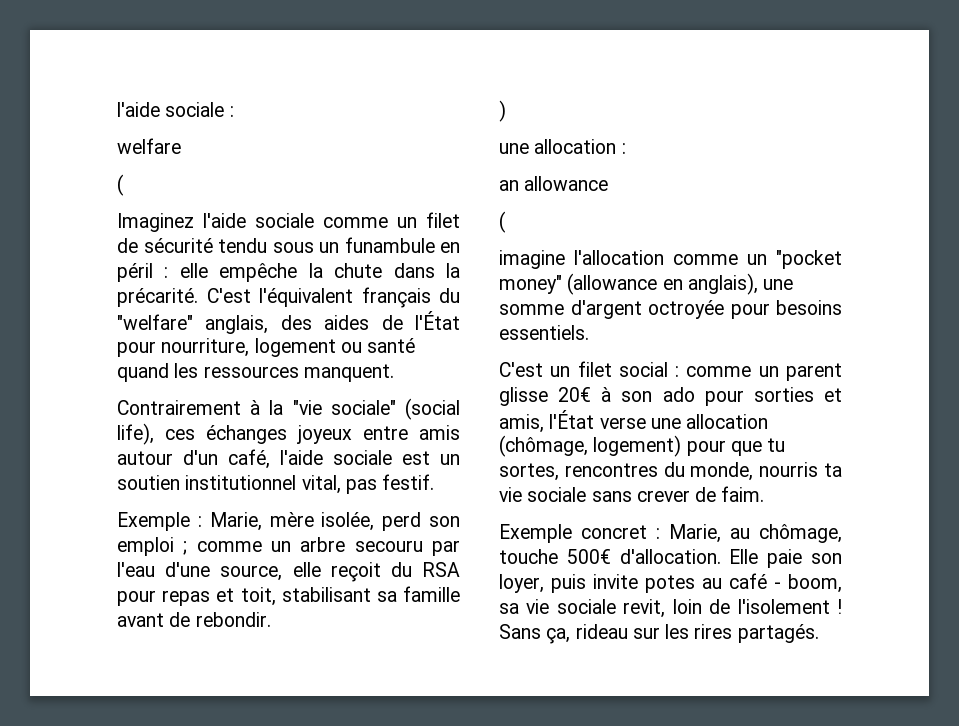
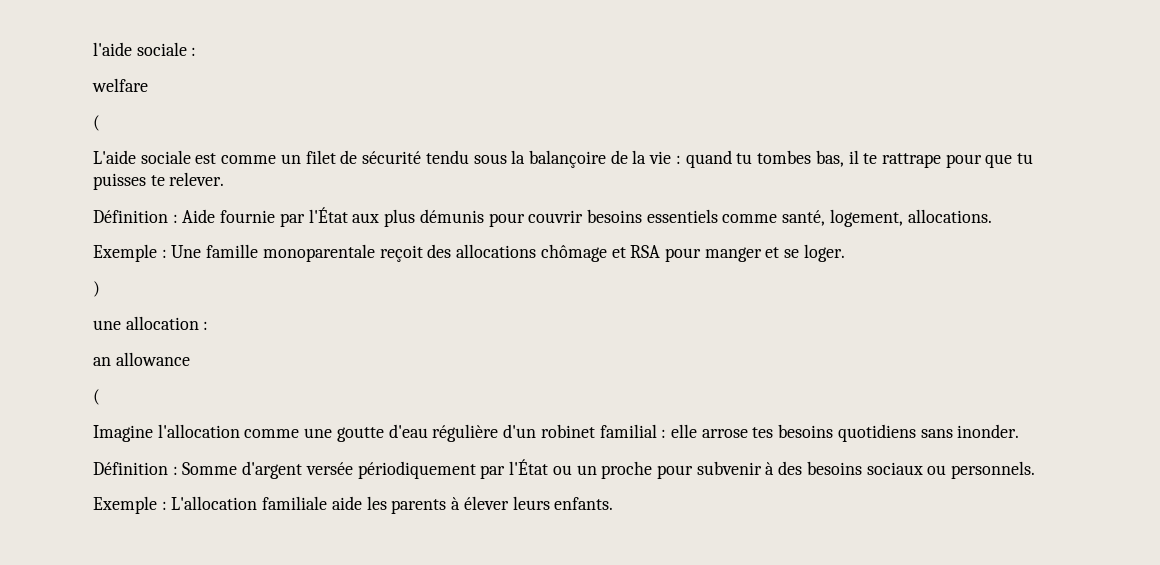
- Imaginez l'aide sociale comme un filet de sécurité tendu sous un funambule en péril : elle empêche la chute dans la précarité. C'est l'équivalent français du "welfare" anglais, des aides de l'État pour nourriture, logement ou santé quand les ressources manquent.
- Contrairement à la "vie sociale" (social life), ces échanges joyeux entre amis autour d'un café, l'aide sociale est un soutien institutionnel vital, pas festif.
- Exemple : Marie, mère isolée, perd son emploi ; comme un arbre secouru par l'eau d'une source, elle reçoit du RSA pour repas et toit, stabilisant sa famille avant de rebondir.
+ L'aide sociale est comme un filet de sécurité tendu sous la balançoire de la vie : quand tu tombes bas, il te rattrape pour que tu puisses te relever.
+ Définition : Aide fournie par l'État aux plus démunis pour couvrir besoins essentiels comme santé, logement, allocations.
+ Exemple : Une famille monoparentale reçoit des allocations chômage et RSA pour manger et se loger.
- imagine l'allocation comme un "pocket money" (allowance en anglais), une somme d'argent octroyée pour besoins essentiels.
- C'est un filet social : comme un parent glisse 20€ à son ado pour sorties et amis, l'État verse une allocation (chômage, logement) pour que tu sortes, rencontres du monde, nourris ta vie sociale sans crever de faim.
- Exemple concret : Marie, au chômage, touche 500€ d'allocation. Elle paie son loyer, puis invite potes au café - boom, sa vie sociale revit, loin de l'isolement ! Sans ça, rideau sur les rires partagés.
+ Imagine l'allocation comme une goutte d'eau régulière d'un robinet familial : elle arrose tes besoins quotidiens sans inonder.
+ Définition : Somme d'argent versée périodiquement par l'État ou un proche pour subvenir à des besoins sociaux ou personnels.
+ Exemple : L'allocation familiale aide les parents à élever leurs enfants.

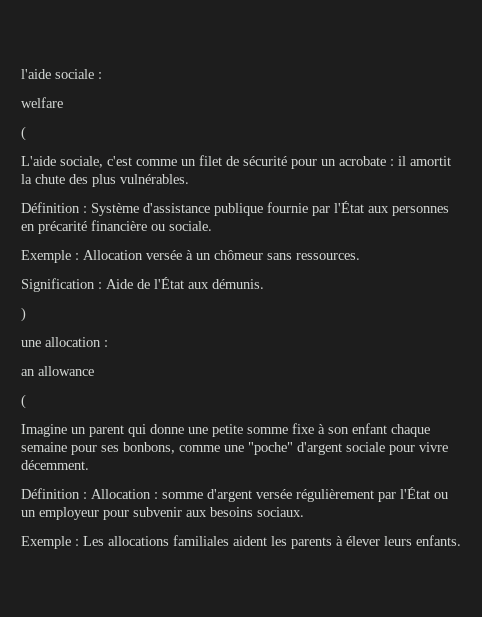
- L'aide sociale est comme un filet de sécurité tendu sous la balançoire de la vie : quand tu tombes bas, il te rattrape pour que tu puisses te relever.
- Définition : Aide fournie par l'État aux plus démunis pour couvrir besoins essentiels comme santé, logement, allocations.
- Exemple : Une famille monoparentale reçoit des allocations chômage et RSA pour manger et se loger.
+ L'aide sociale, c'est comme un filet de sécurité pour un acrobate : il amortit la chute des plus vulnérables.
+ Définition : Système d'assistance publique fournie par l'État aux personnes en précarité financière ou sociale.
+ Exemple : Allocation versée à un chômeur sans ressources.
+ Signification : Aide de l'État aux démunis.
- Imagine l'allocation comme une goutte d'eau régulière d'un robinet familial : elle arrose tes besoins quotidiens sans inonder.
- Définition : Somme d'argent versée périodiquement par l'État ou un proche pour subvenir à des besoins sociaux ou personnels.
- Exemple : L'allocation familiale aide les parents à élever leurs enfants.
+ Imagine un parent qui donne une petite somme fixe à son enfant chaque semaine pour ses bonbons, comme une "poche" d'argent sociale pour vivre décemment.
+ Définition : Allocation : somme d'argent versée régulièrement par l'État ou un employeur pour subvenir aux besoins sociaux.
+ Exemple : Les allocations familiales aident les parents à élever leurs enfants.

